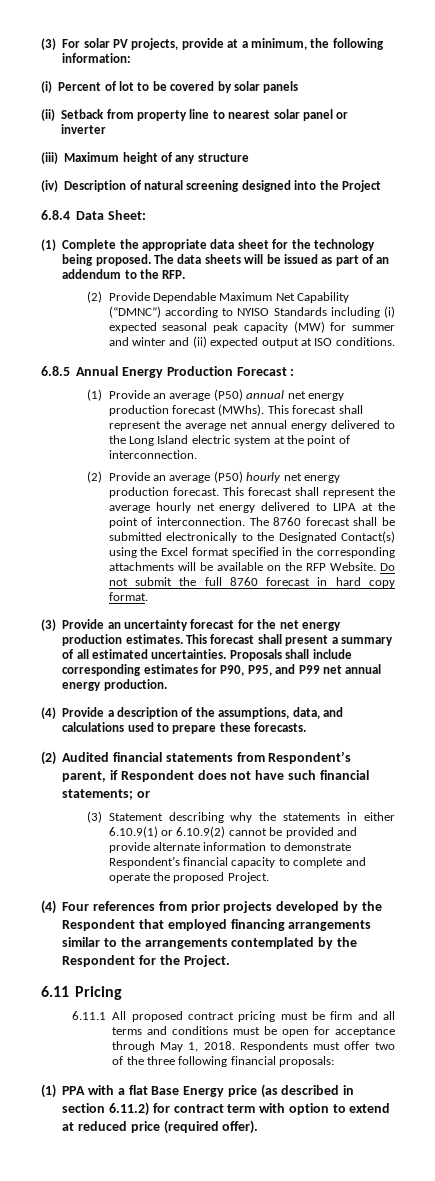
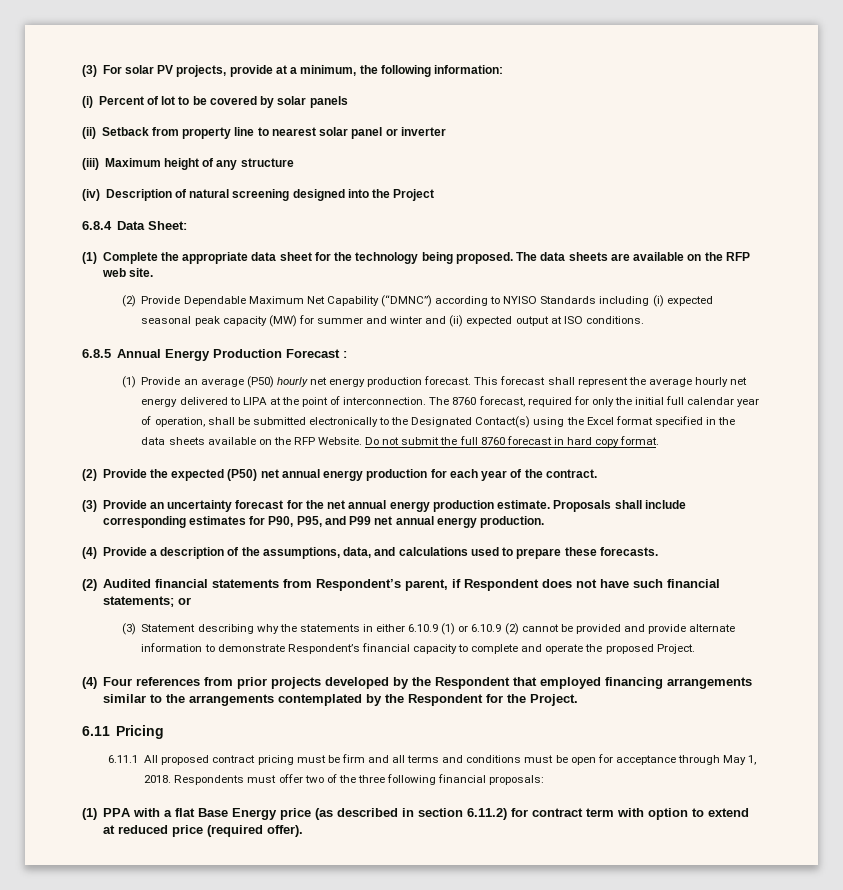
- The data sheets will be issued as part of an addendum to the RFP.
+ The data sheets are available on the RFP web site.
- (1) Provide an average (P50) annual net energy production forecast (MWhs). This forecast shall represent the average net annual energy delivered to the Long Island electric system at the point of interconnection.
- (2) Provide an average (P50) hourly net energy production forecast.
+ (1) Provide an average (P50) hourly net energy production forecast.
- The 8760 forecast shall be submitted electronically to the Designated Contact(s) using the Excel format specified in the corresponding attachments will be available on the RFP Website.
+ The 8760 forecast, required for only the initial full calendar year of operation, shall be submitted electronically to the Designated Contact(s) using the Excel format specified in the data sheets available on the RFP Website.
+ (2) Provide the expected (P50) net annual energy production for each year of the contract.
- (3) Provide an uncertainty forecast for the net energy production estimates. This forecast shall present a summary of all estimated uncertainties.
+ (3) Provide an uncertainty forecast for the net annual energy production estimate.
- (3) Statement describing why the statements in either 6.10.9(1) or 6.10.9(2) cannot be provided and provide alternate information to demonstrate Respondent’s financial capacity to complete and operate the proposed Project.
+ (3) Statement describing why the statements in either 6.10.9 (1) or 6.10.9 (2) cannot be provided and provide alternate information to demonstrate Respondent’s financial capacity to complete and operate the proposed Project.

